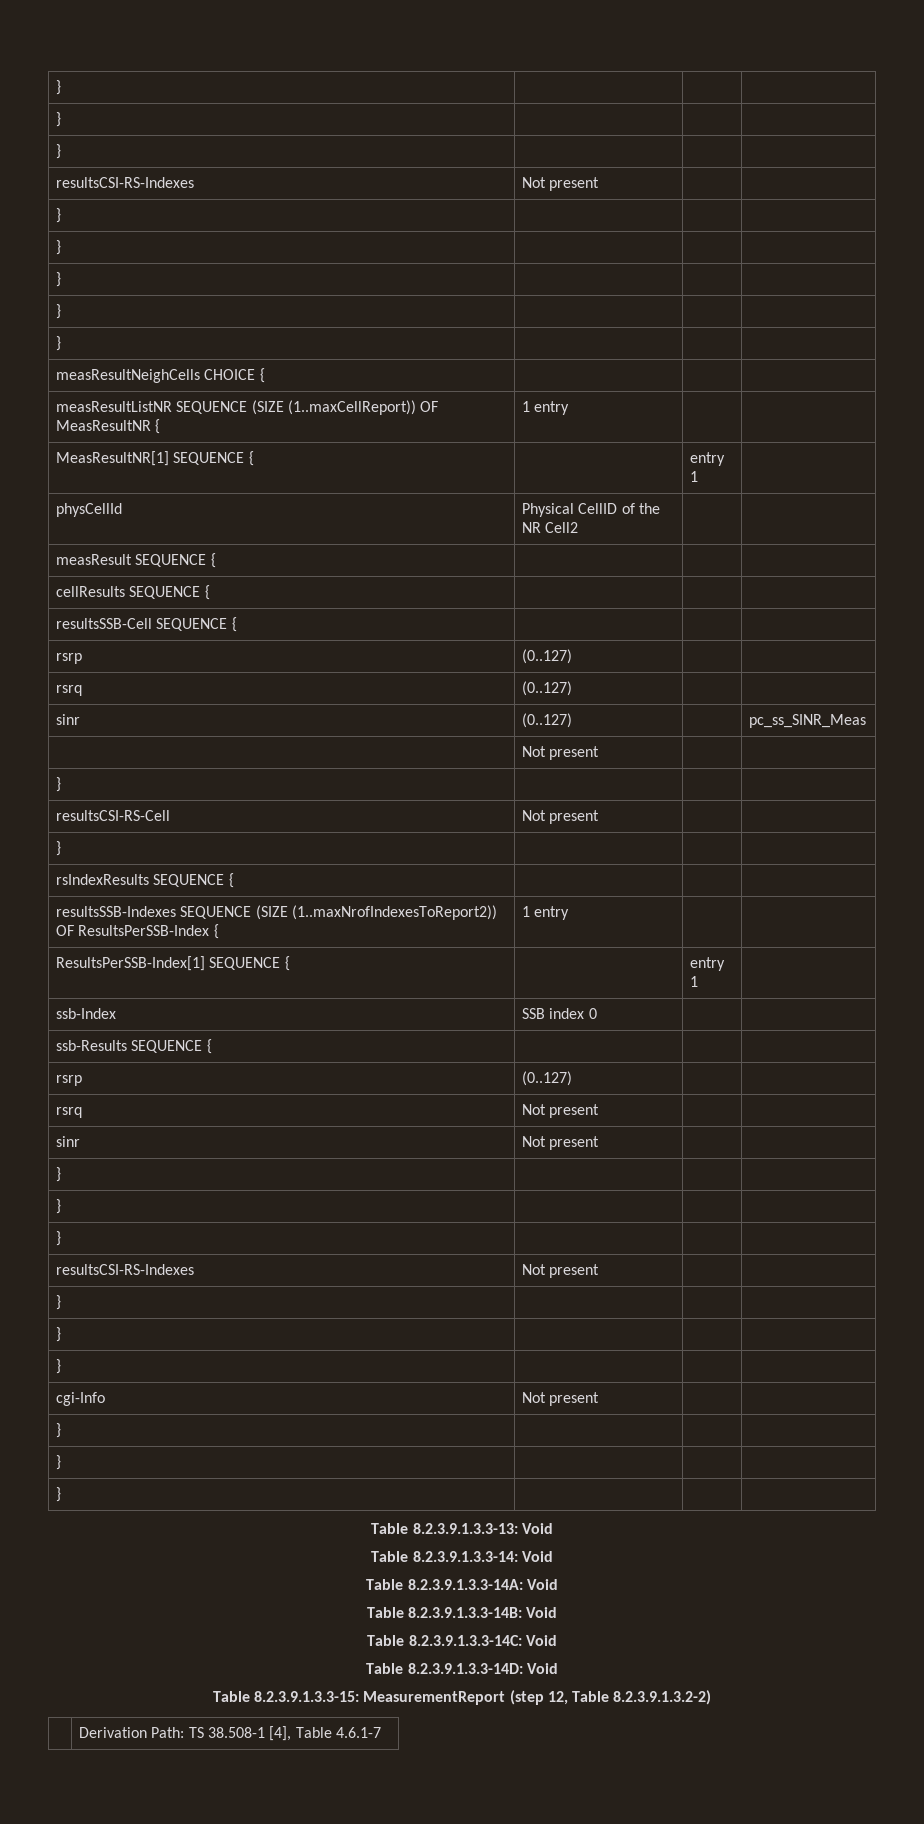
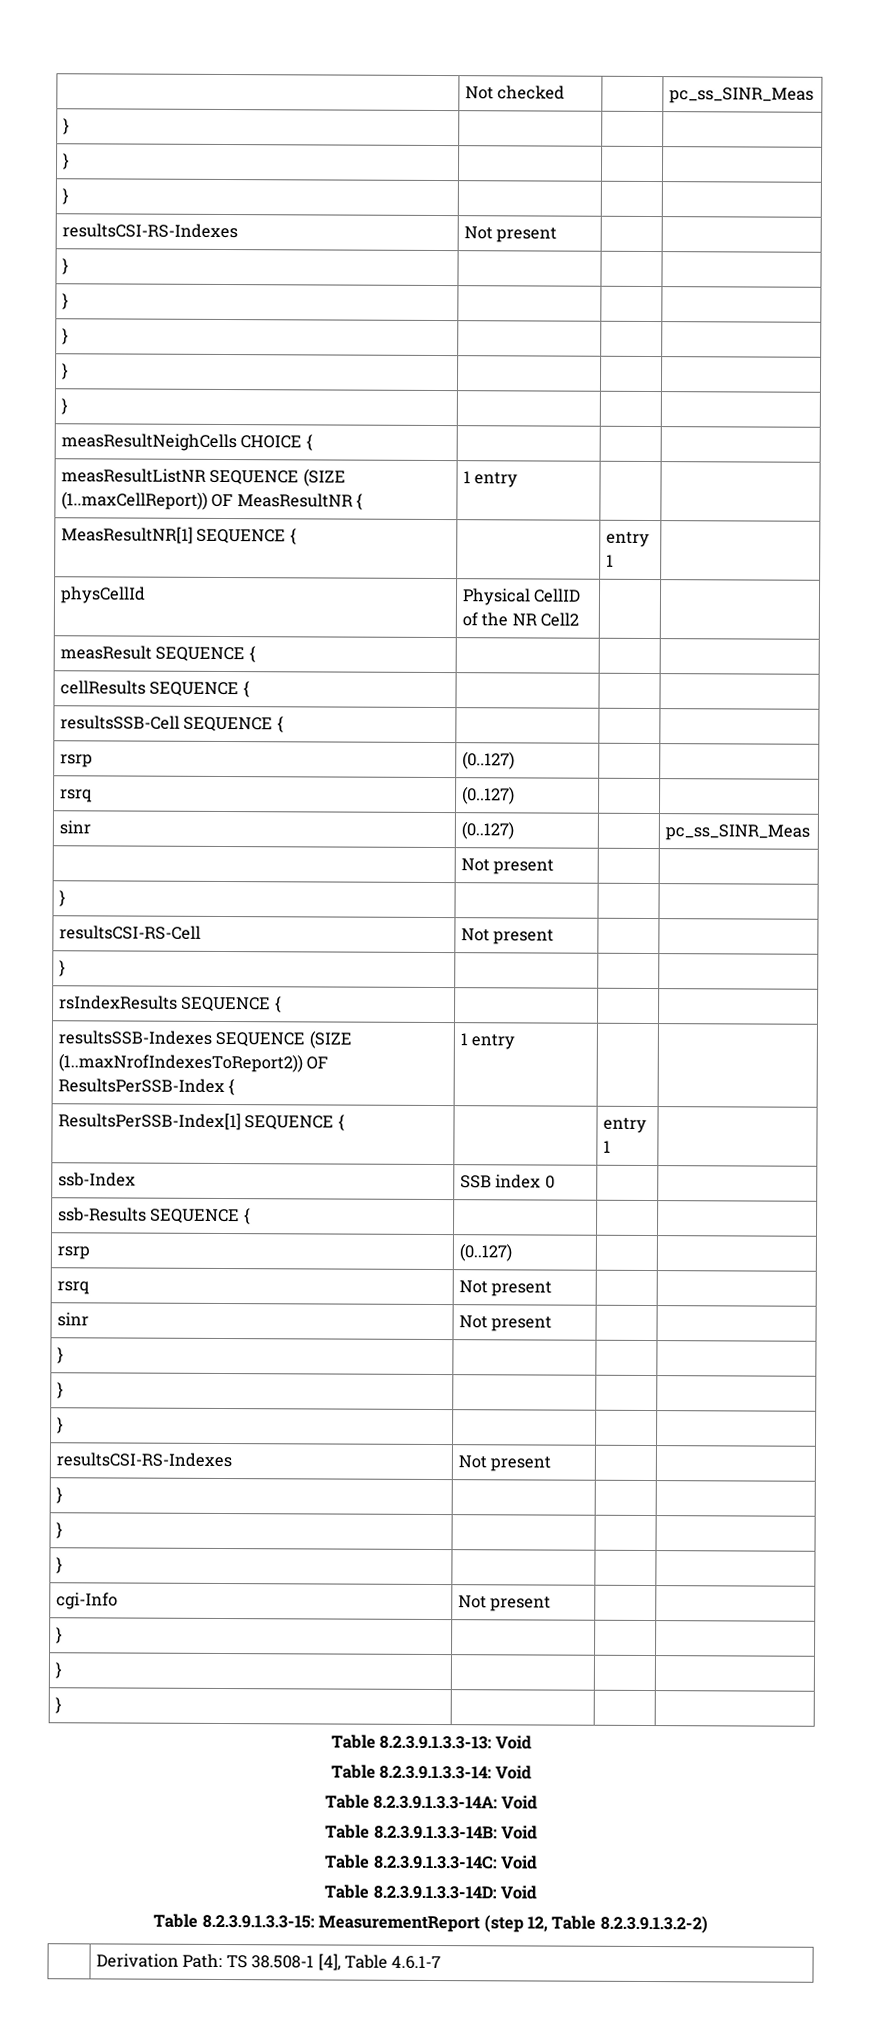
+ | Not checked | | pc_ss_SINR_Meas

